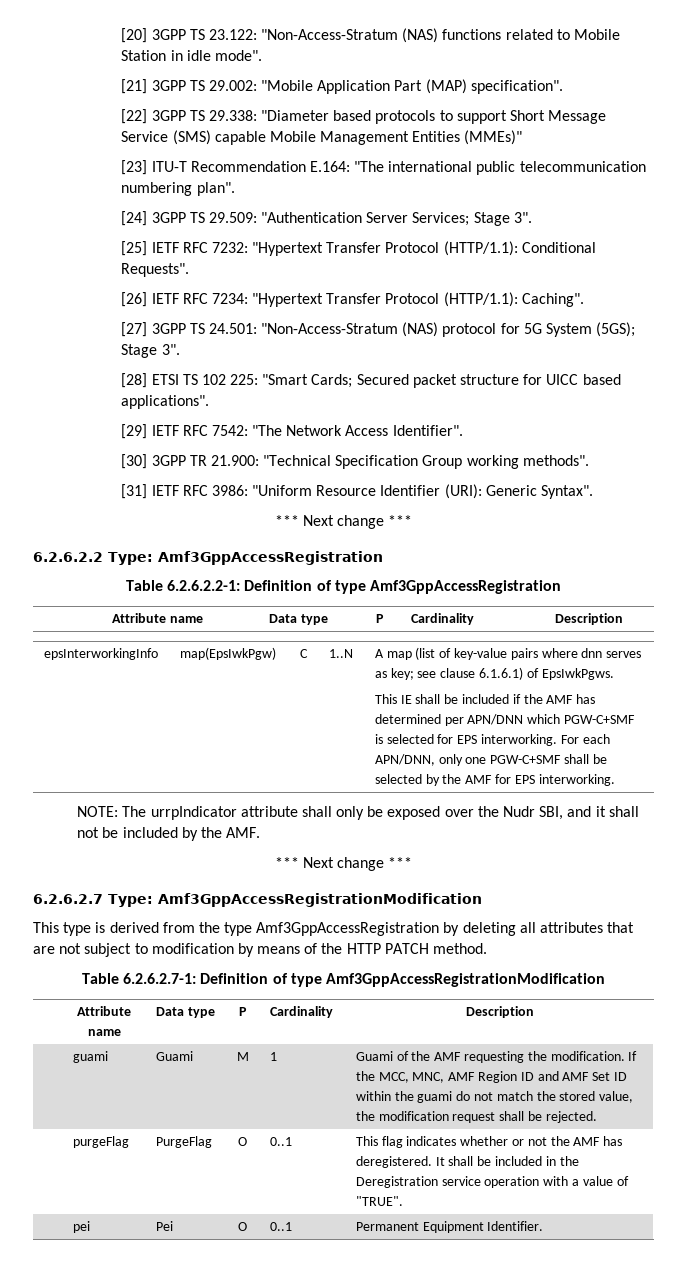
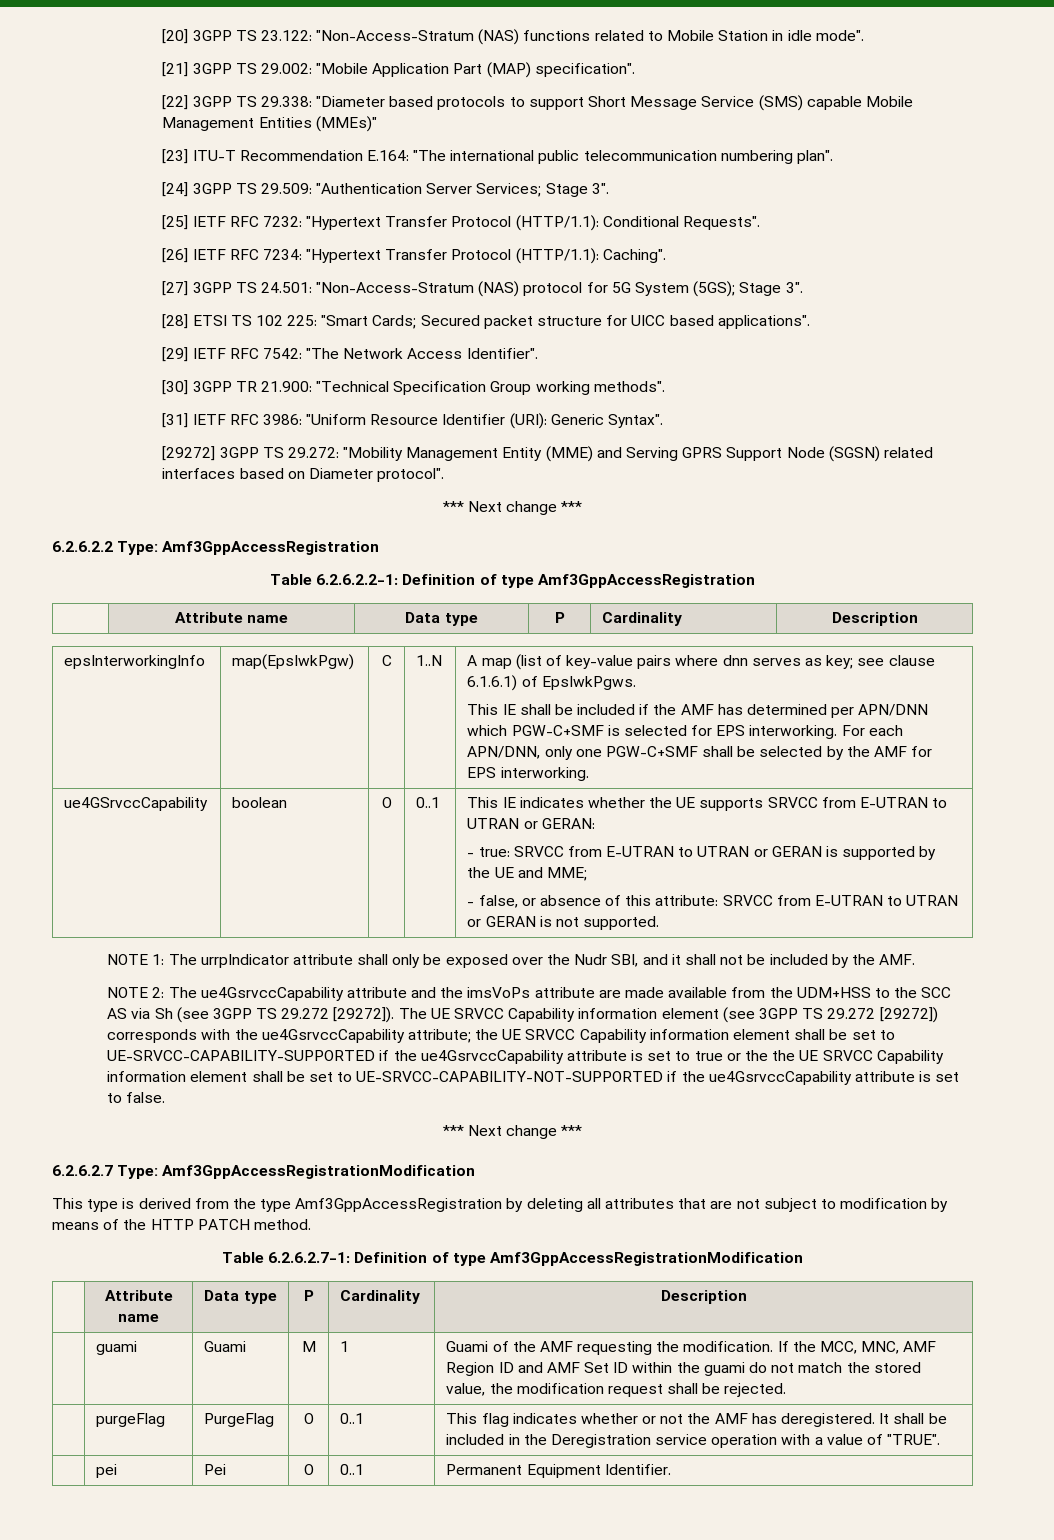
+ [29272] 3GPP TS 29.272: "Mobility Management Entity (MME) and Serving GPRS Support Node (SGSN) related interfaces based on Diameter protocol".
- NOTE: The urrpIndicator attribute shall only be exposed over the Nudr SBI, and it shall not be included by the AMF.
+ ue4GSrvccCapability | boolean | O | 0..1 | This IE indicates whether the UE supports SRVCC from E-UTRAN to UTRAN or GERAN:
+ - true: SRVCC from E-UTRAN to UTRAN or GERAN is supported by the UE and MME;
+ - false, or absence of this attribute: SRVCC from E-UTRAN to UTRAN or GERAN is not supported.
+ NOTE 1: The urrpIndicator attribute shall only be exposed over the Nudr SBI, and it shall not be included by the AMF.
+ NOTE 2: The ue4GsrvccCapability attribute and the imsVoPs attribute are made available from the UDM+HSS to the SCC AS via Sh (see 3GPP TS 29.272 [29272]). The UE SRVCC Capability information element (see 3GPP TS 29.272 [29272]) corresponds with the ue4GsrvccCapability attribute; the UE SRVCC Capability information element shall be set to UE-SRVCC-CAPABILITY-SUPPORTED if the ue4GsrvccCapability attribute is set to true or the the UE SRVCC Capability information element shall be set to UE-SRVCC-CAPABILITY-NOT-SUPPORTED if the ue4GsrvccCapability attribute is set to false.

